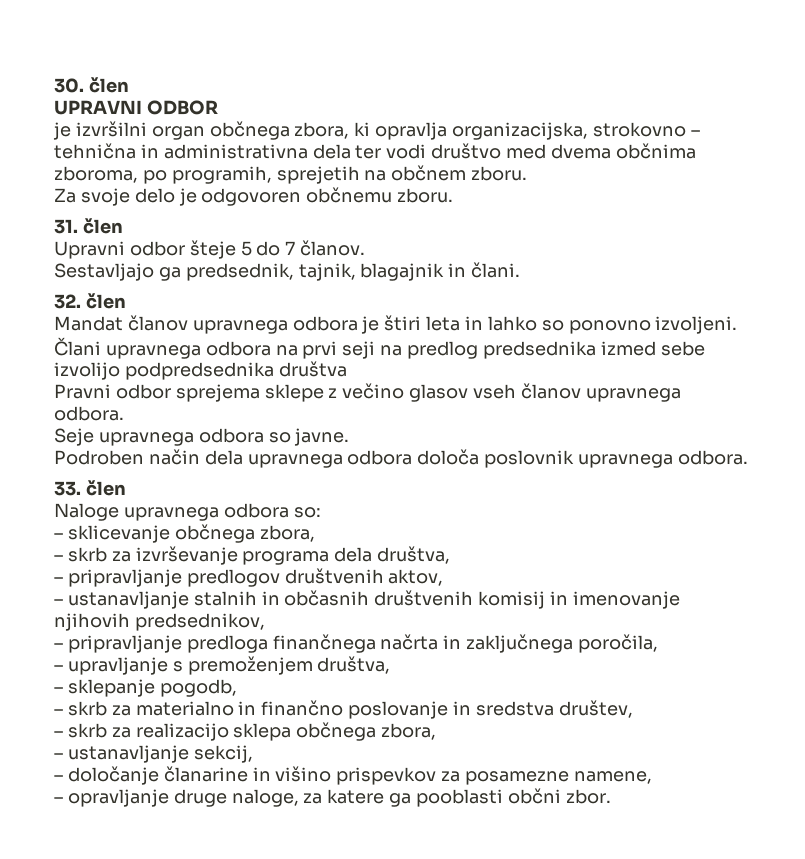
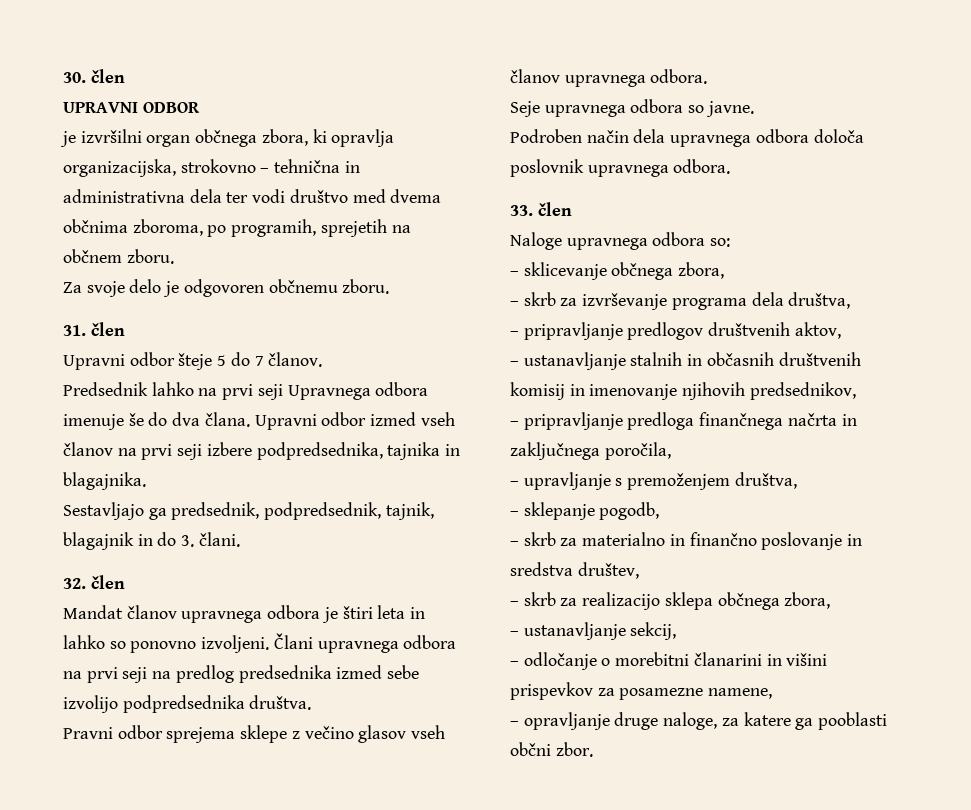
+ Predsednik lahko na prvi seji Upravnega odbora imenuje še do dva člana. Upravni odbor izmed vseh članov na prvi seji izbere podpredsednika, tajnika in blagajnika.
- Sestavljajo ga predsednik, tajnik, blagajnik in člani.
+ Sestavljajo ga predsednik, podpredsednik, tajnik, blagajnik in do 3. člani.
- Člani upravnega odbora na prvi seji na predlog predsednika izmed sebe izvolijo podpredsednika društva
+ Člani upravnega odbora na prvi seji na predlog predsednika izmed sebe izvolijo podpredsednika društva.
- – določanje članarine in višino prispevkov za posamezne namene,
+ – odločanje o morebitni članarini in višini prispevkov za posamezne namene,

